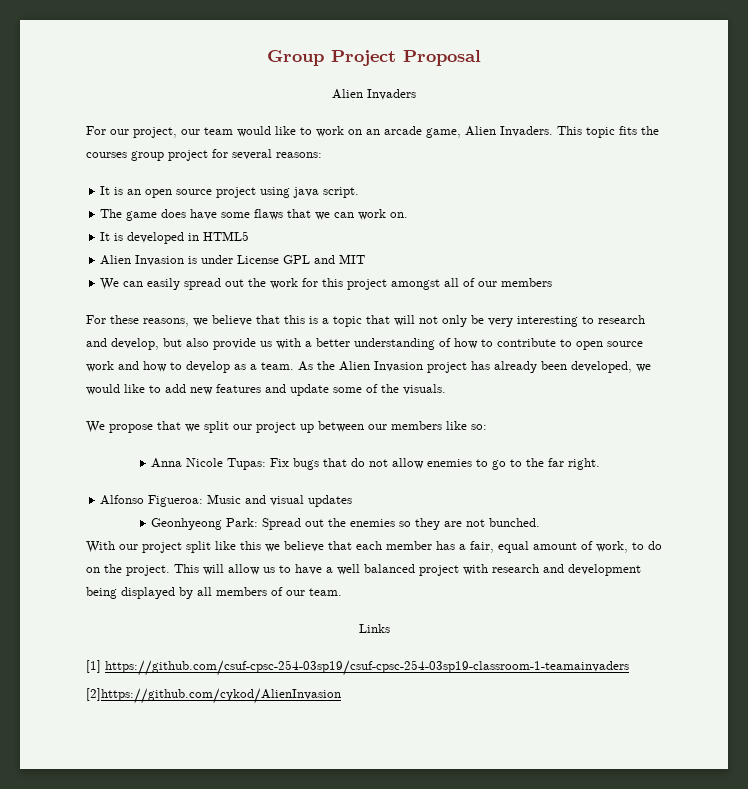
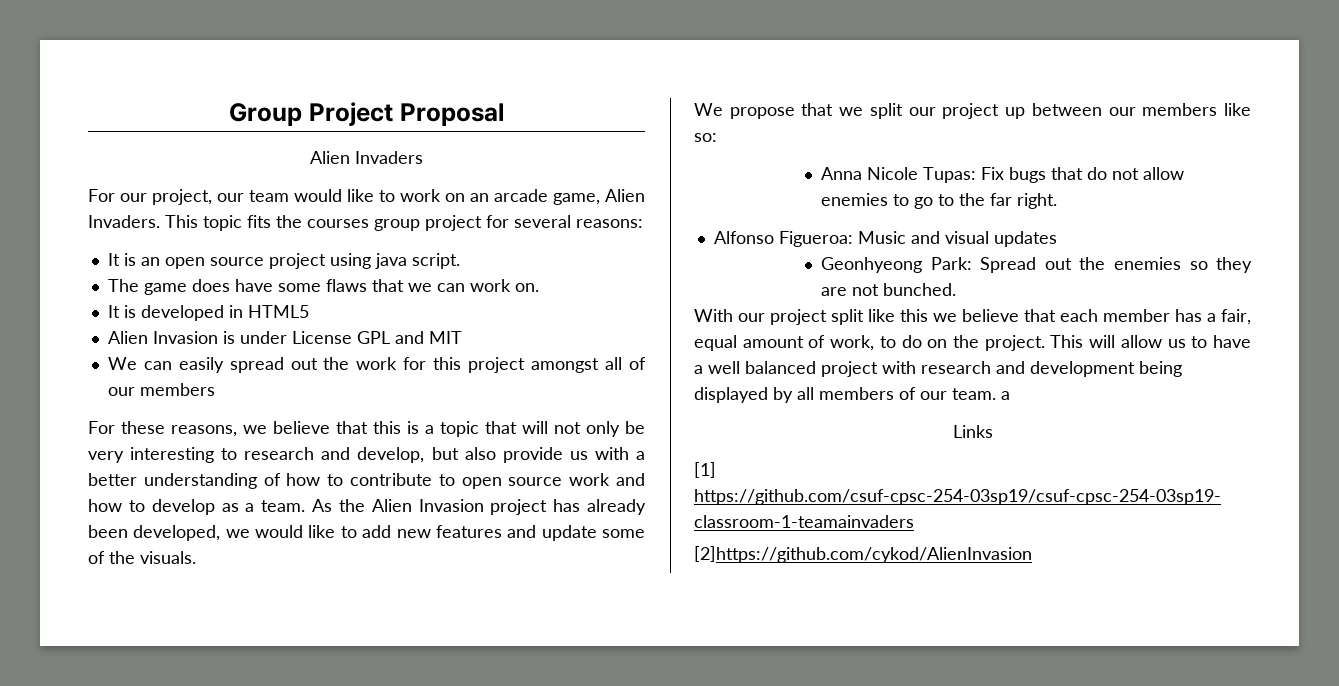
- This will allow us to have a well balanced project with research and development being displayed by all members of our team.
+ This will allow us to have a well balanced project with research and development being displayed by all members of our team. a

